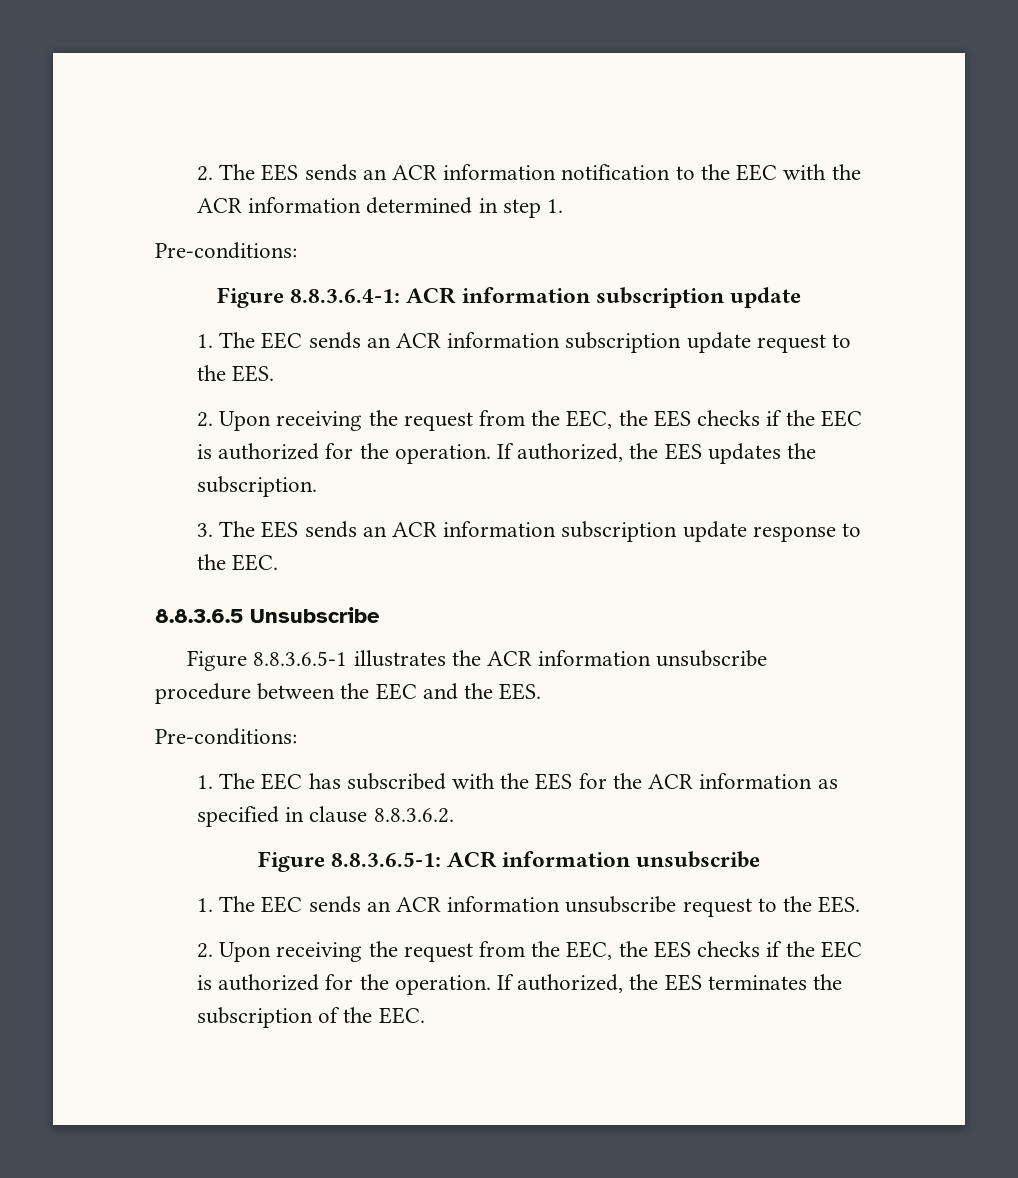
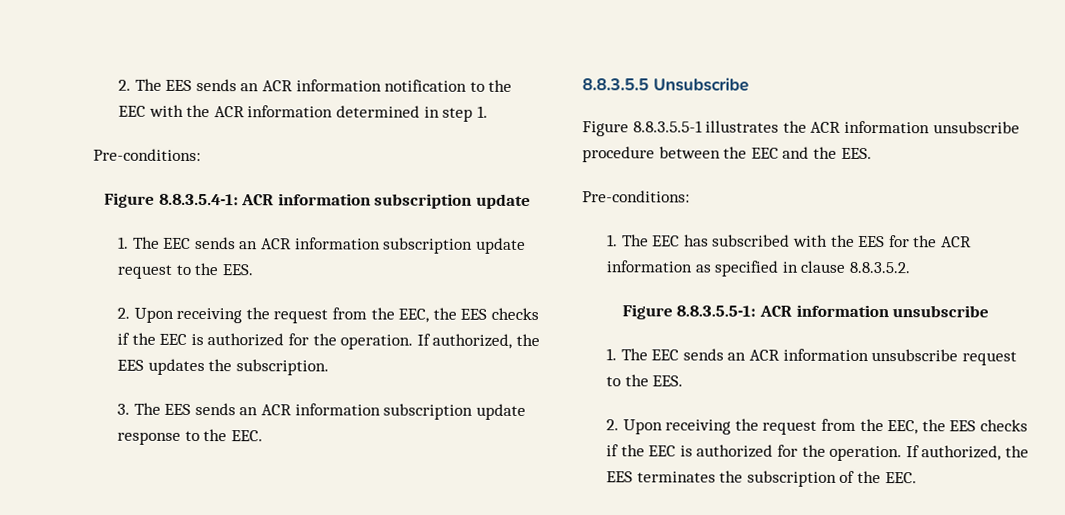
- Figure 8.8.3.6.4-1: ACR information subscription update
+ Figure 8.8.3.5.4-1: ACR information subscription update
- 8.8.3.6.5 Unsubscribe
+ 8.8.3.5.5 Unsubscribe
- Figure 8.8.3.6.5-1 illustrates the ACR information unsubscribe procedure between the EEC and the EES.
+ Figure 8.8.3.5.5-1 illustrates the ACR information unsubscribe procedure between the EEC and the EES.
- 1. The EEC has subscribed with the EES for the ACR information as specified in clause 8.8.3.6.2.
- Figure 8.8.3.6.5-1: ACR information unsubscribe
+ 1. The EEC has subscribed with the EES for the ACR information as specified in clause 8.8.3.5.2.
+ Figure 8.8.3.5.5-1: ACR information unsubscribe

